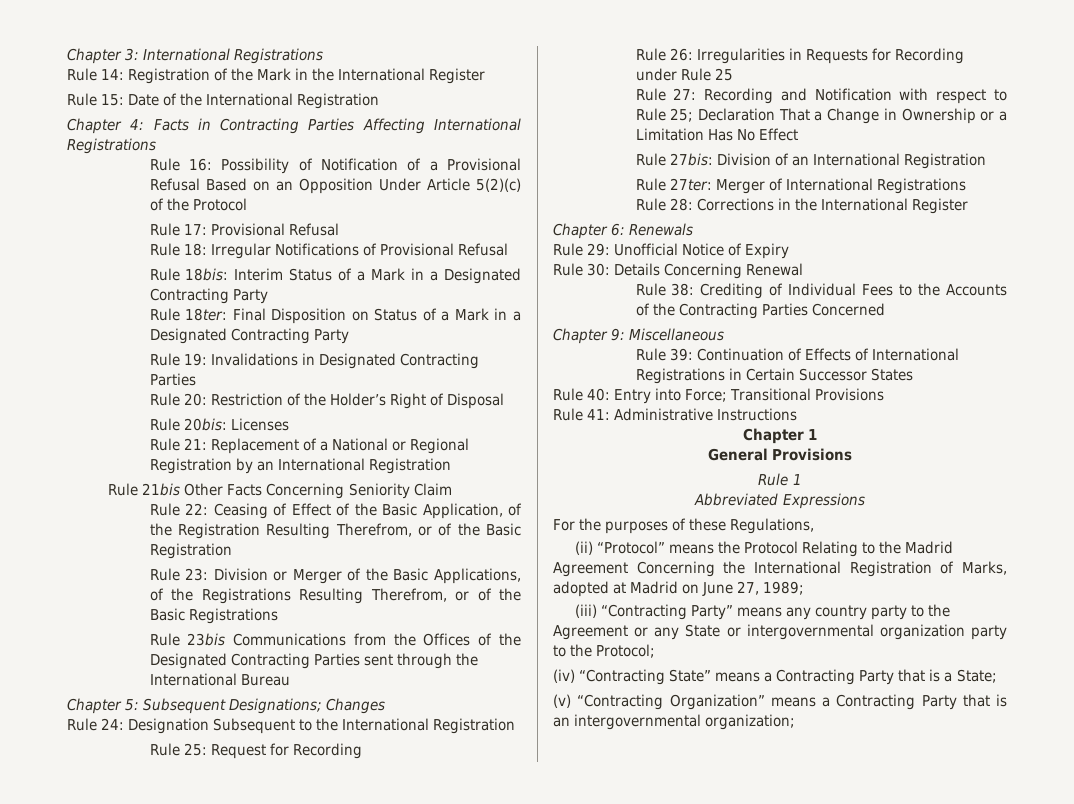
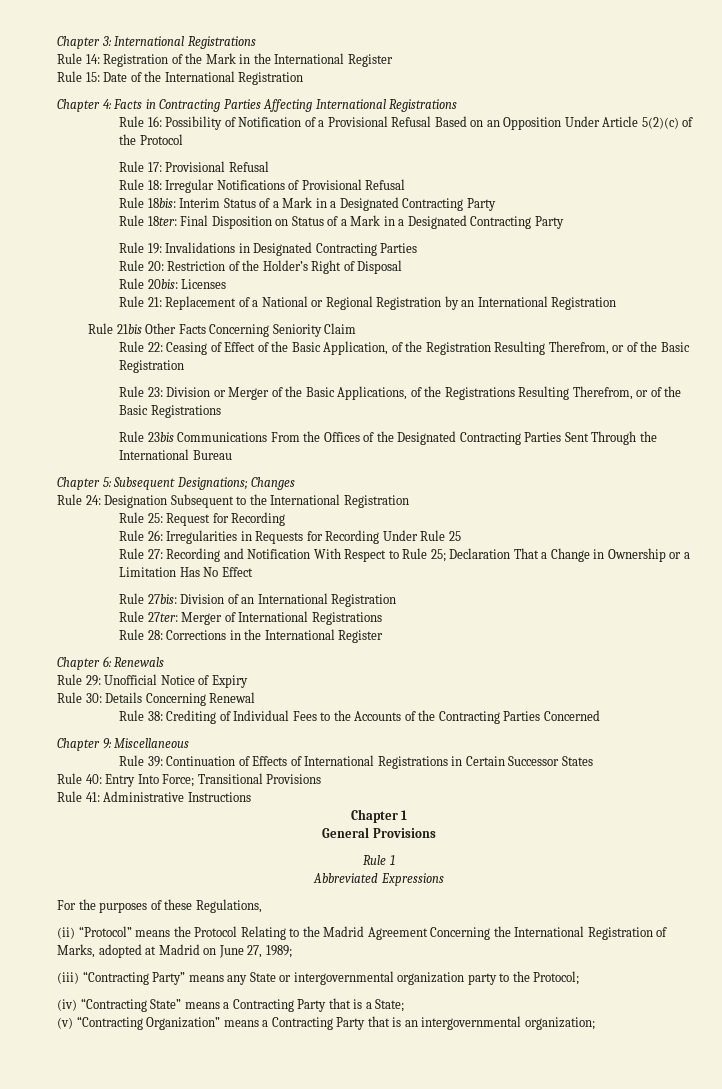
- Rule 23bis Communications from the Offices of the Designated Contracting Parties sent through the International Bureau
+ Rule 23bis Communications From the Offices of the Designated Contracting Parties Sent Through the International Bureau
- Rule 26: Irregularities in Requests for Recording under Rule 25
+ Rule 26: Irregularities in Requests for Recording Under Rule 25
- Rule 27: Recording and Notification with respect to Rule 25; Declaration That a Change in Ownership or a Limitation Has No Effect
+ Rule 27: Recording and Notification With Respect to Rule 25; Declaration That a Change in Ownership or a Limitation Has No Effect
- Rule 40: Entry into Force; Transitional Provisions
+ Rule 40: Entry Into Force; Transitional Provisions
- (iii) “Contracting Party” means any country party to the Agreement or any State or intergovernmental organization party to the Protocol;
+ (iii) “Contracting Party” means any State or intergovernmental organization party to the Protocol;

